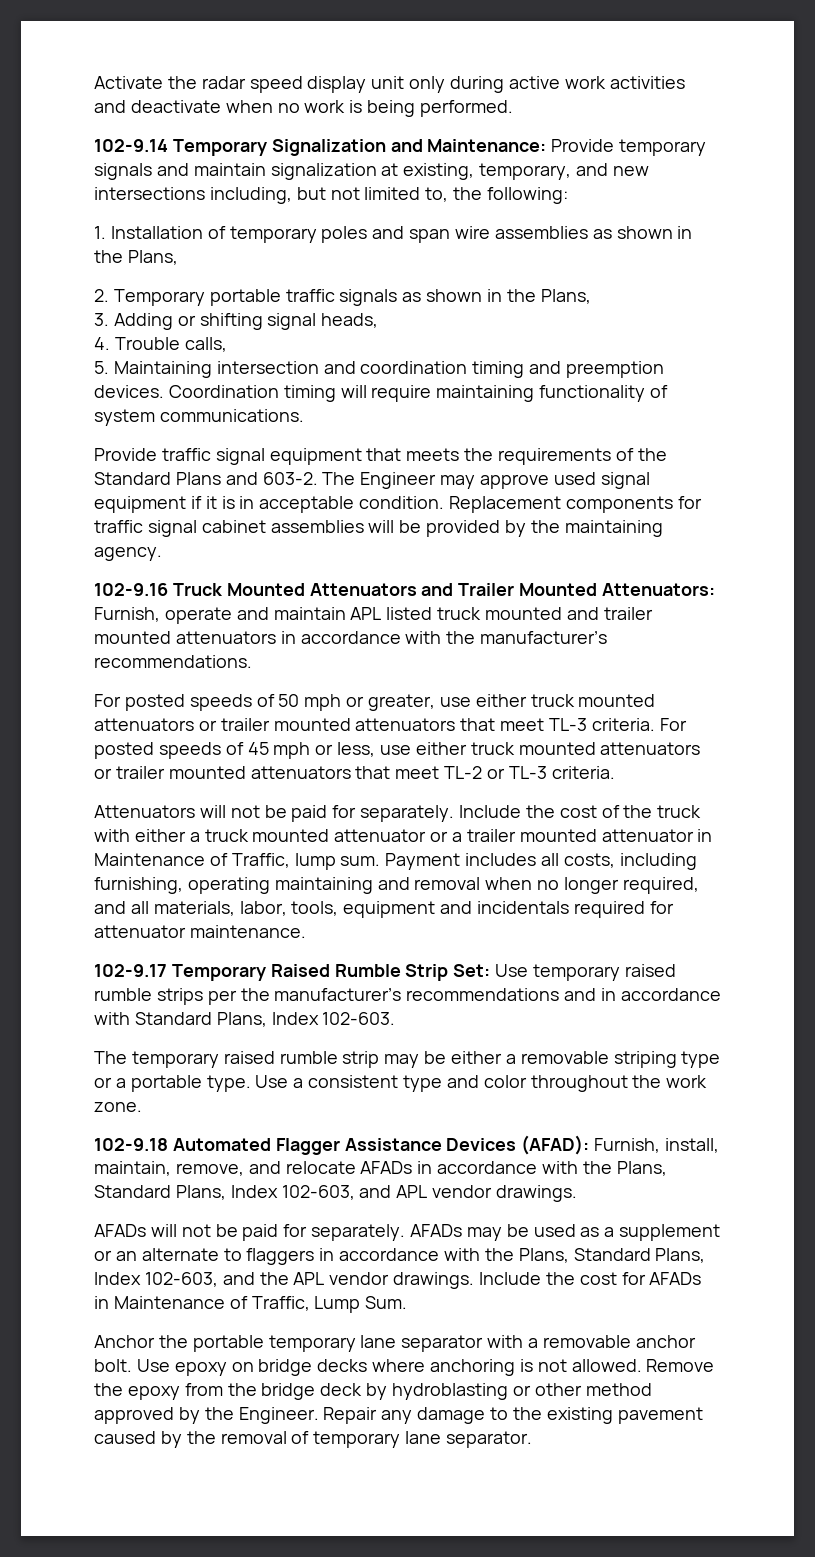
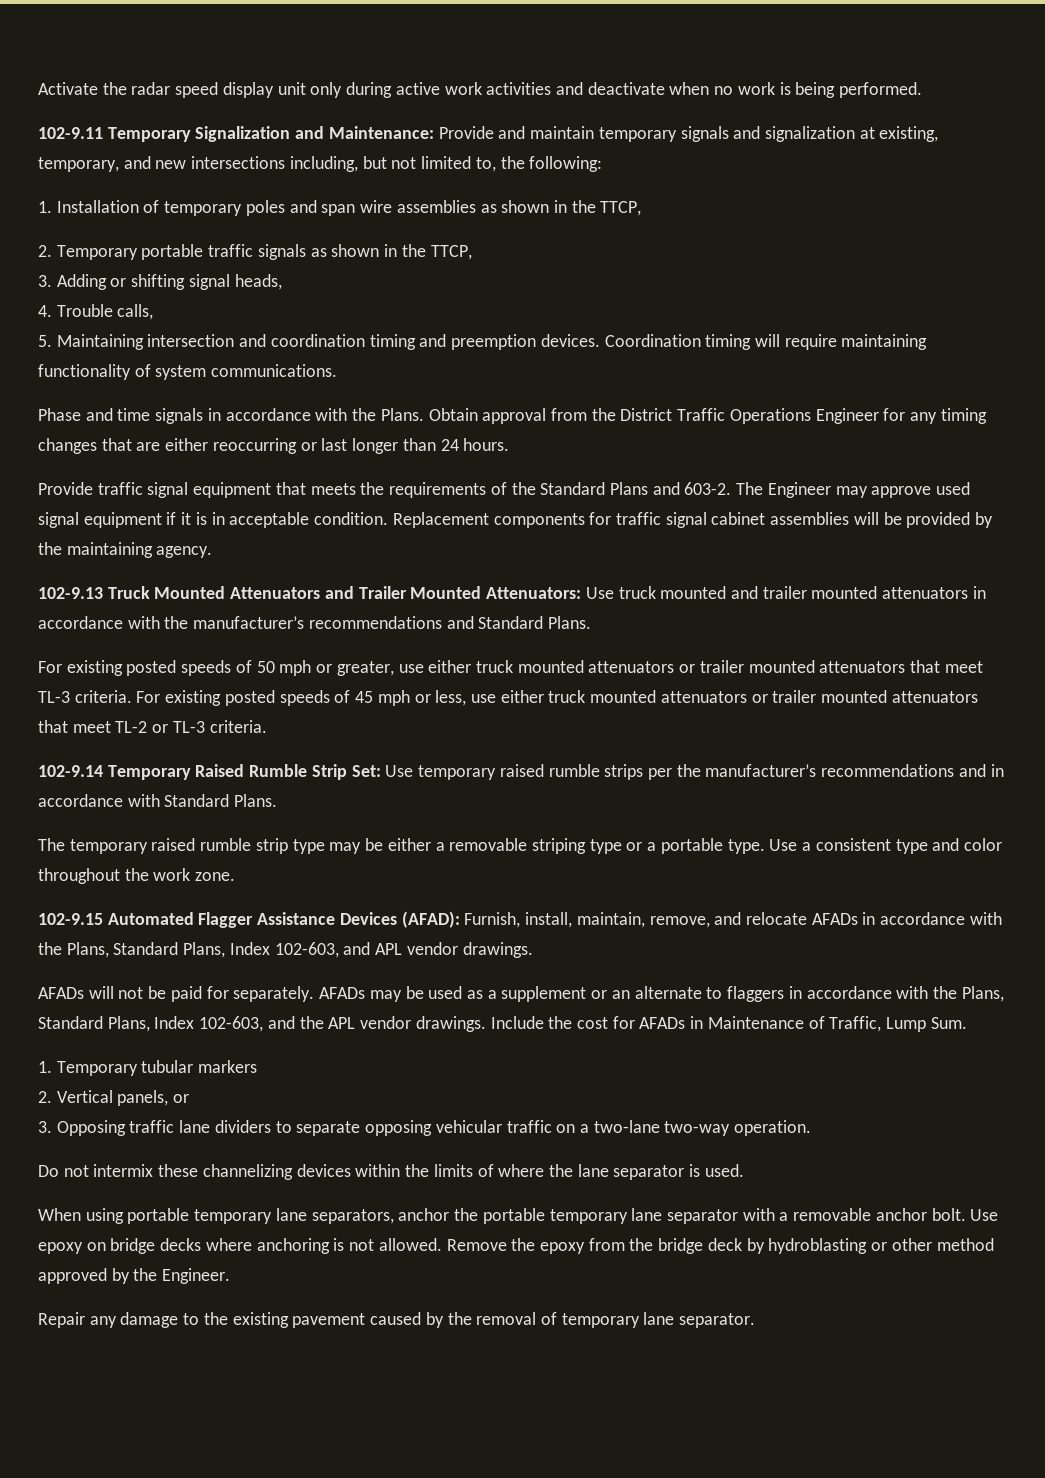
- 102-9.14 Temporary Signalization and Maintenance: Provide temporary signals and maintain signalization at existing, temporary, and new intersections including, but not limited to, the following:
+ 102-9.11 Temporary Signalization and Maintenance: Provide and maintain temporary signals and signalization at existing, temporary, and new intersections including, but not limited to, the following:
- 1. Installation of temporary poles and span wire assemblies as shown in the Plans,
+ 1. Installation of temporary poles and span wire assemblies as shown in the TTCP,
- 2. Temporary portable traffic signals as shown in the Plans,
+ 2. Temporary portable traffic signals as shown in the TTCP,
+ Phase and time signals in accordance with the Plans. Obtain approval from the District Traffic Operations Engineer for any timing changes that are either reoccurring or last longer than 24 hours.
- 102-9.16 Truck Mounted Attenuators and Trailer Mounted Attenuators: Furnish, operate and maintain APL listed truck mounted and trailer mounted attenuators in accordance with the manufacturer’s recommendations.
- For posted speeds of 50 mph or greater, use either truck mounted attenuators or trailer mounted attenuators that meet TL-3 criteria.
+ 102-9.13 Truck Mounted Attenuators and Trailer Mounted Attenuators: Use truck mounted and trailer mounted attenuators in accordance with the manufacturer’s recommendations and Standard Plans.
+ For existing posted speeds of 50 mph or greater, use either truck mounted attenuators or trailer mounted attenuators that meet TL-3 criteria.
- For posted speeds of 45 mph or less, use either truck mounted attenuators or trailer mounted attenuators that meet TL-2 or TL-3 criteria.
+ For existing posted speeds of 45 mph or less, use either truck mounted attenuators or trailer mounted attenuators that meet TL-2 or TL-3 criteria.
- Attenuators will not be paid for separately. Include the cost of the truck with either a truck mounted attenuator or a trailer mounted attenuator in Maintenance of Traffic, lump sum. Payment includes all costs, including furnishing, operating maintaining and removal when no longer required, and all materials, labor, tools, equipment and incidentals required for attenuator maintenance.
- 102-9.17 Temporary Raised Rumble Strip Set: Use temporary raised rumble strips per the manufacturer’s recommendations and in accordance with Standard Plans, Index 102-603.
+ 102-9.14 Temporary Raised Rumble Strip Set: Use temporary raised rumble strips per the manufacturer’s recommendations and in accordance with Standard Plans.
- The temporary raised rumble strip may be either a removable striping type or a portable type.
+ The temporary raised rumble strip type may be either a removable striping type or a portable type.
- 102-9.18 Automated Flagger Assistance Devices (AFAD): Furnish, install, maintain, remove, and relocate AFADs in accordance with the Plans, Standard Plans, Index 102-603, and APL vendor drawings.
+ 102-9.15 Automated Flagger Assistance Devices (AFAD): Furnish, install, maintain, remove, and relocate AFADs in accordance with the Plans, Standard Plans, Index 102-603, and APL vendor drawings.
- Anchor the portable temporary lane separator with a removable anchor bolt.
+ 1. Temporary tubular markers
+ 2. Vertical panels, or
+ 3. Opposing traffic lane dividers to separate opposing vehicular traffic on a two-lane two-way operation.
+ Do not intermix these channelizing devices within the limits of where the lane separator is used.
+ When using portable temporary lane separators, anchor the portable temporary lane separator with a removable anchor bolt.
- Remove the epoxy from the bridge deck by hydroblasting or other method approved by the Engineer. Repair any damage to the existing pavement caused by the removal of temporary lane separator.
+ Remove the epoxy from the bridge deck by hydroblasting or other method approved by the Engineer.
+ Repair any damage to the existing pavement caused by the removal of temporary lane separator.

